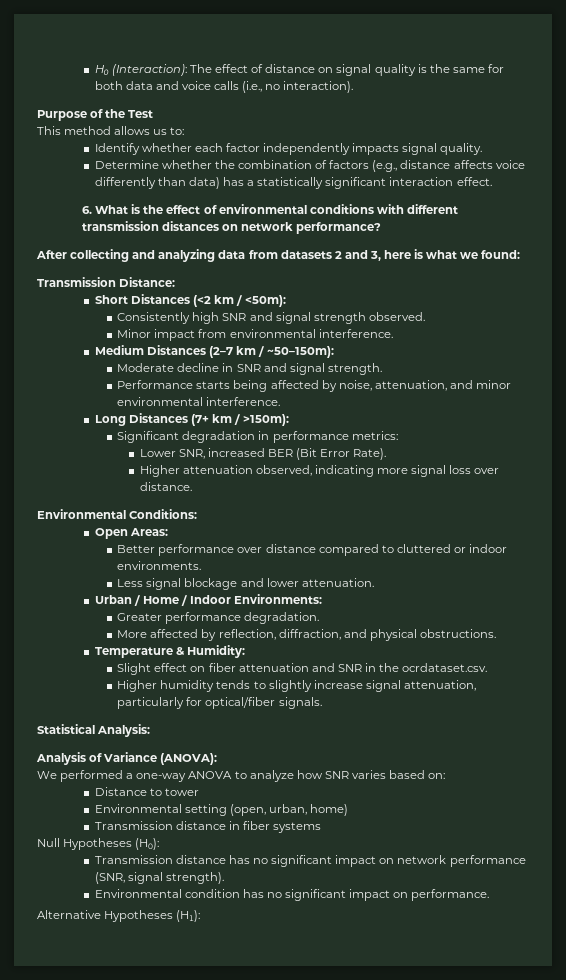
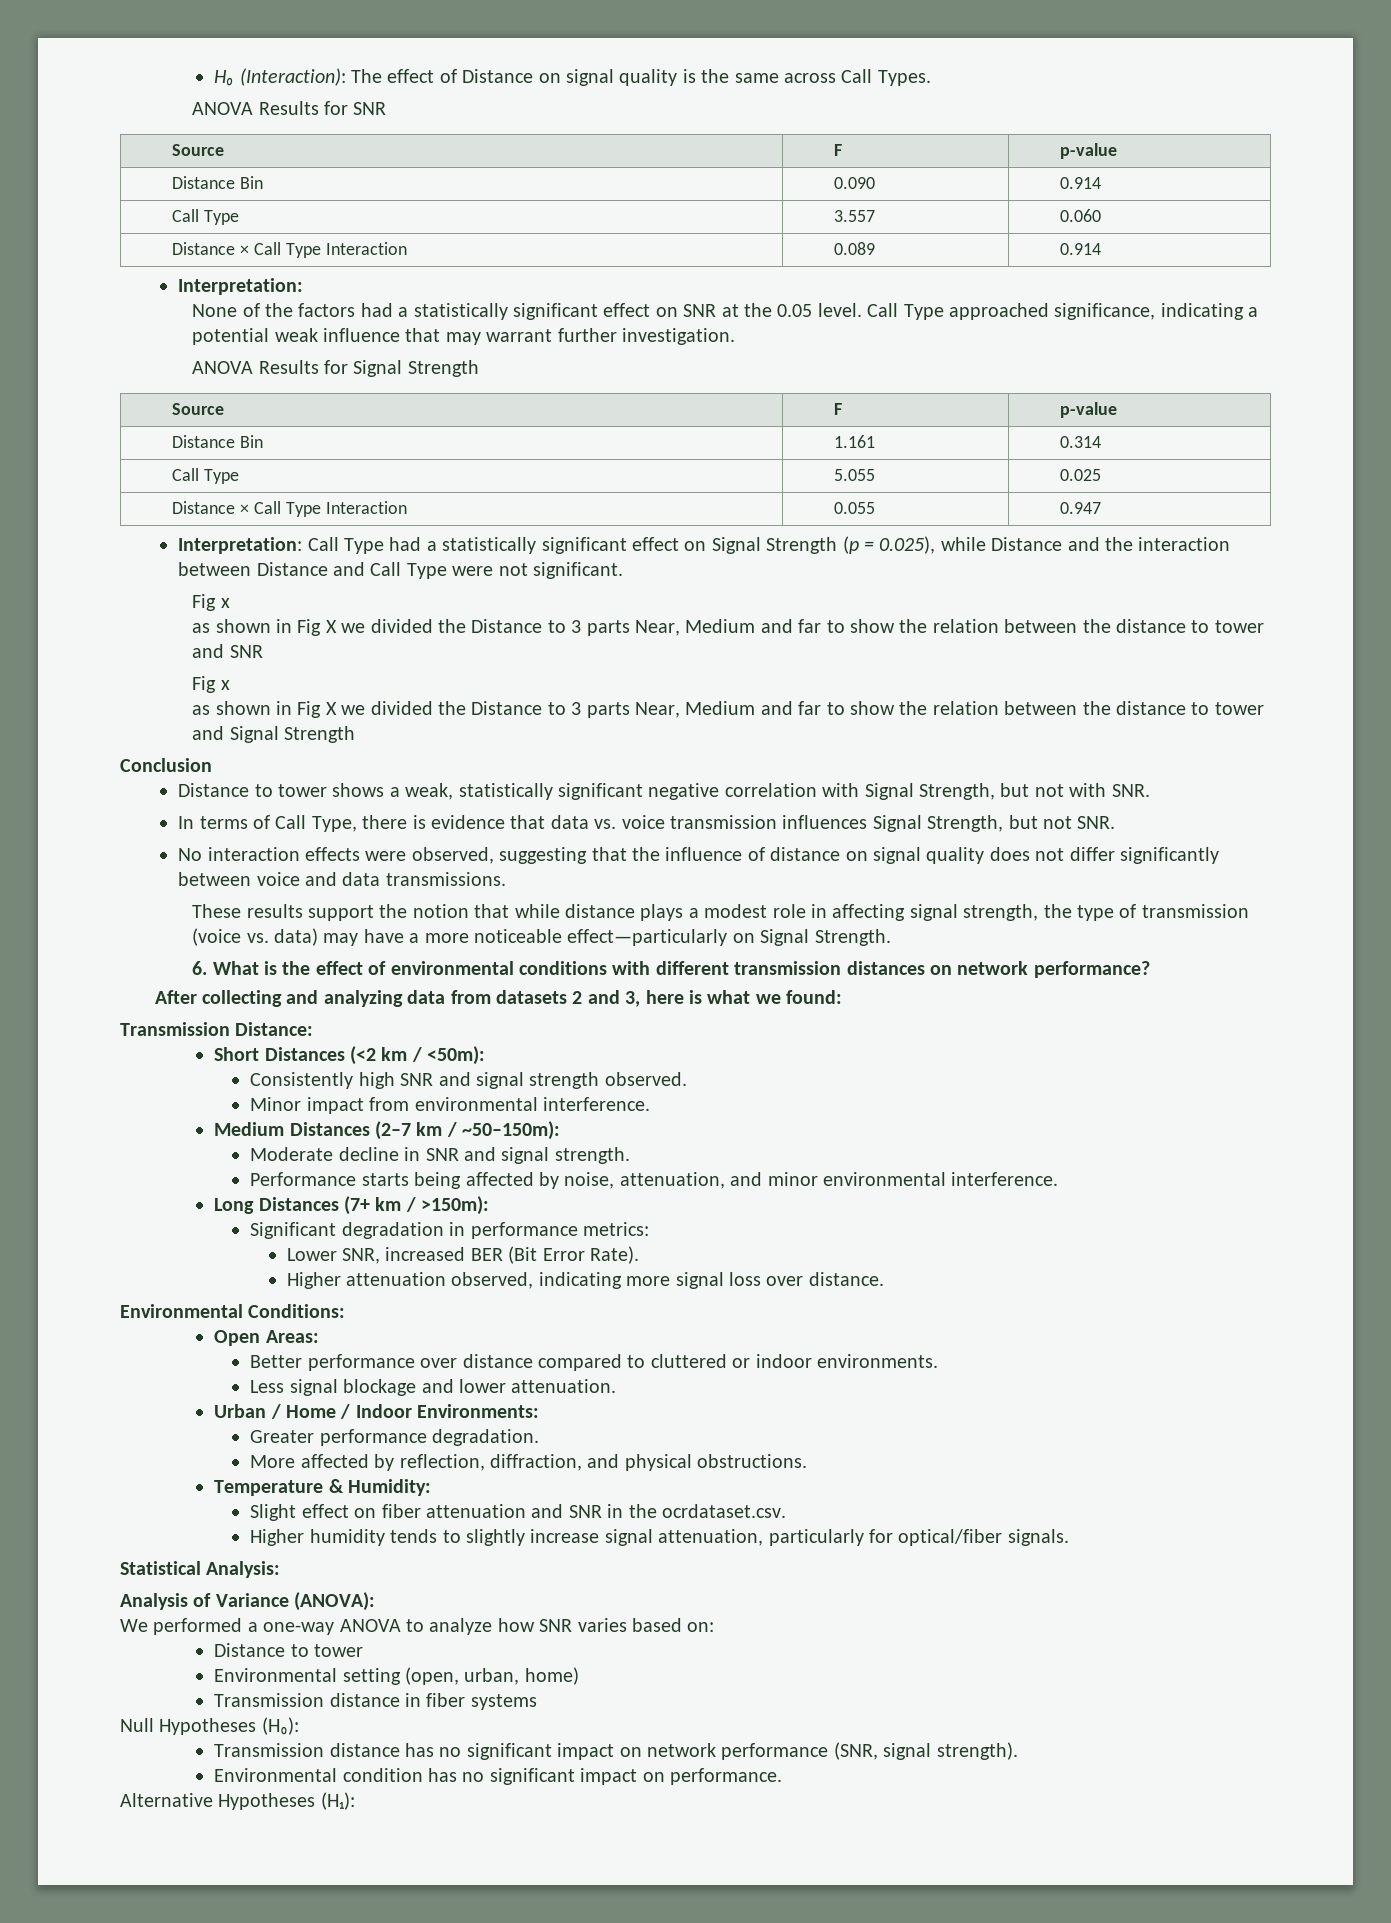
- H₀ (Interaction): The effect of distance on signal quality is the same for both data and voice calls (i.e., no interaction).
- Purpose of the Test
- This method allows us to:
- Identify whether each factor independently impacts signal quality.
- Determine whether the combination of factors (e.g., distance affects voice differently than data) has a statistically significant interaction effect.
+ H₀ (Interaction): The effect of Distance on signal quality is the same across Call Types.
+ ANOVA Results for SNR
+ Source | F | p-value
+ Distance Bin | 0.090 | 0.914
+ Call Type | 3.557 | 0.060
+ Distance × Call Type Interaction | 0.089 | 0.914
+ Interpretation:
+ None of the factors had a statistically significant effect on SNR at the 0.05 level. Call Type approached significance, indicating a potential weak influence that may warrant further investigation.
+ ANOVA Results for Signal Strength
+ Source | F | p-value
+ Distance Bin | 1.161 | 0.314
+ Call Type | 5.055 | 0.025
+ Distance × Call Type Interaction | 0.055 | 0.947
+ Interpretation: Call Type had a statistically significant effect on Signal Strength (p = 0.025), while Distance and the interaction between Distance and Call Type were not significant.
+ Fig x
+ as shown in Fig X we divided the Distance to 3 parts Near, Medium and far to show the relation between the distance to tower and SNR
+ Fig x
+ as shown in Fig X we divided the Distance to 3 parts Near, Medium and far to show the relation between the distance to tower and Signal Strength
+ Conclusion
+ Distance to tower shows a weak, statistically significant negative correlation with Signal Strength, but not with SNR.
+ In terms of Call Type, there is evidence that data vs. voice transmission influences Signal Strength, but not SNR.
+ No interaction effects were observed, suggesting that the influence of distance on signal quality does not differ significantly between voice and data transmissions.
+ These results support the notion that while distance plays a modest role in affecting signal strength, the type of transmission (voice vs. data) may have a more noticeable effect—particularly on Signal Strength.

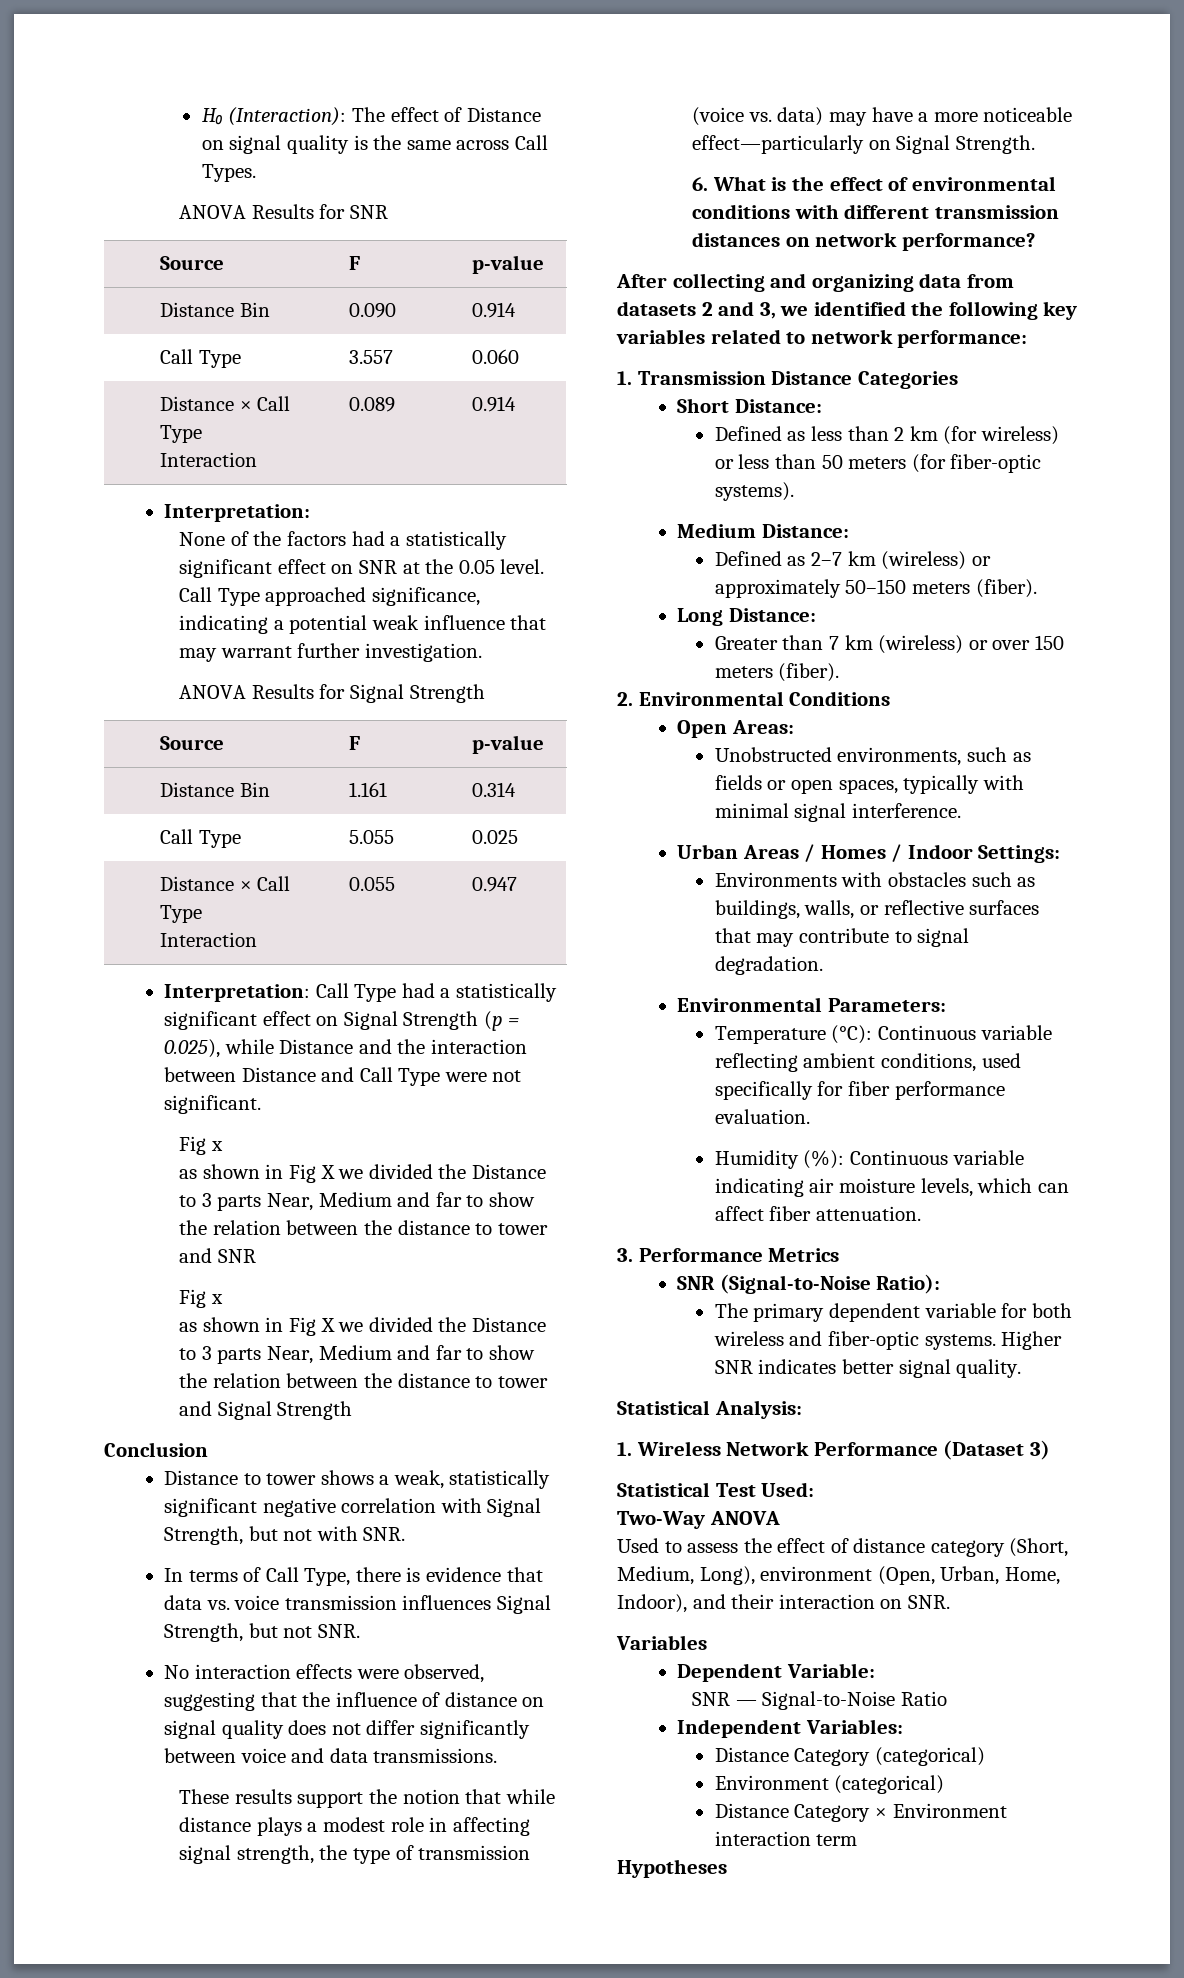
- After collecting and analyzing data from datasets 2 and 3, here is what we found:
- Transmission Distance:
- Short Distances (<2 km / <50m):
- Consistently high SNR and signal strength observed.
- Minor impact from environmental interference.
- Medium Distances (2–7 km / ~50–150m):
- Moderate decline in SNR and signal strength.
- Performance starts being affected by noise, attenuation, and minor environmental interference.
- Long Distances (7+ km / >150m):
- Significant degradation in performance metrics:
- Lower SNR, increased BER (Bit Error Rate).
- Higher attenuation observed, indicating more signal loss over distance.
- Environmental Conditions:
+ After collecting and organizing data from datasets 2 and 3, we identified the following key variables related to network performance:
+ 1. Transmission Distance Categories
+ Short Distance:
+ Defined as less than 2 km (for wireless) or less than 50 meters (for fiber-optic systems).
+ Medium Distance:
+ Defined as 2–7 km (wireless) or approximately 50–150 meters (fiber).
+ Long Distance:
+ Greater than 7 km (wireless) or over 150 meters (fiber).
+ 2. Environmental Conditions
  Open Areas:
- Better performance over distance compared to cluttered or indoor environments.
- Less signal blockage and lower attenuation.
- Urban / Home / Indoor Environments:
- Greater performance degradation.
- More affected by reflection, diffraction, and physical obstructions.
- Temperature & Humidity:
- Slight effect on fiber attenuation and SNR in the ocrdataset.csv.
- Higher humidity tends to slightly increase signal attenuation, particularly for optical/fiber signals.
+ Unobstructed environments, such as fields or open spaces, typically with minimal signal interference.
+ Urban Areas / Homes / Indoor Settings:
+ Environments with obstacles such as buildings, walls, or reflective surfaces that may contribute to signal degradation.
+ Environmental Parameters:
+ Temperature (°C): Continuous variable reflecting ambient conditions, used specifically for fiber performance evaluation.
+ Humidity (%): Continuous variable indicating air moisture levels, which can affect fiber attenuation.
+ 3. Performance Metrics
+ SNR (Signal-to-Noise Ratio):
+ The primary dependent variable for both wireless and fiber-optic systems. Higher SNR indicates better signal quality.
  Statistical Analysis:
- Analysis of Variance (ANOVA):
- We performed a one-way ANOVA to analyze how SNR varies based on:
- Distance to tower
- Environmental setting (open, urban, home)
- Transmission distance in fiber systems
- Null Hypotheses (H₀):
- Transmission distance has no significant impact on network performance (SNR, signal strength).
- Environmental condition has no significant impact on performance.
- Alternative Hypotheses (H₁):
+ 1. Wireless Network Performance (Dataset 3)
+ Statistical Test Used:
+ Two-Way ANOVA
+ Used to assess the effect of distance category (Short, Medium, Long), environment (Open, Urban, Home, Indoor), and their interaction on SNR.
+ Variables
+ Dependent Variable:
+ SNR — Signal-to-Noise Ratio
+ Independent Variables:
+ Distance Category (categorical)
+ Environment (categorical)
+ Distance Category × Environment interaction term
+ Hypotheses

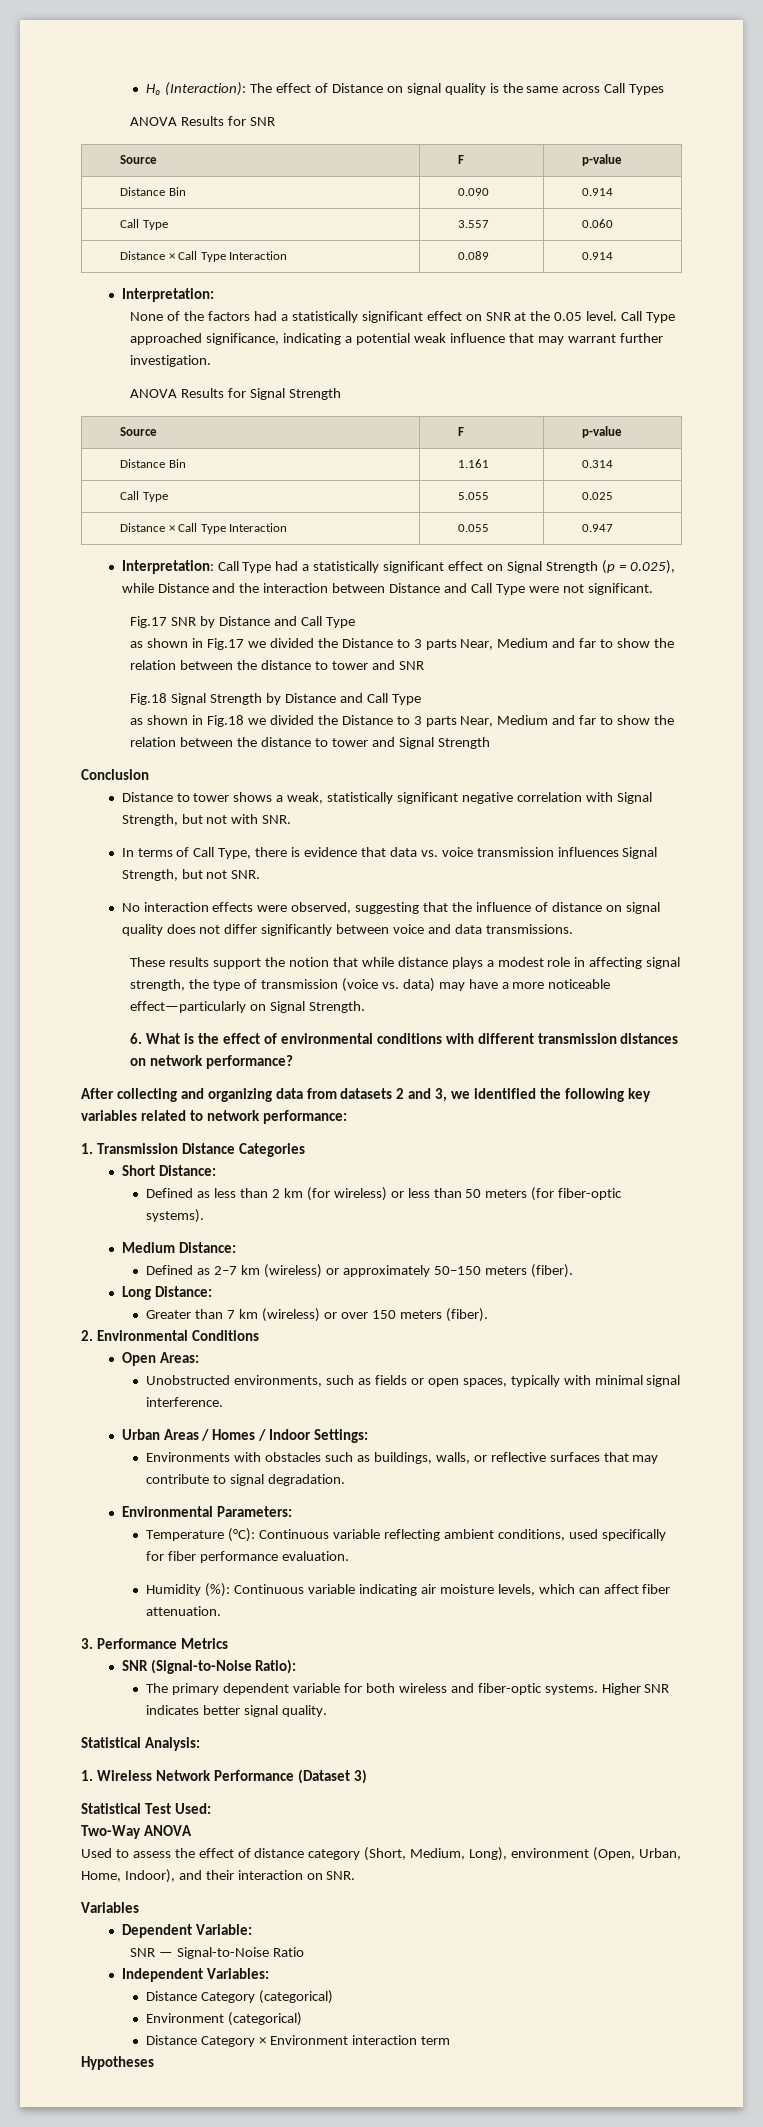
- H₀ (Interaction): The effect of Distance on signal quality is the same across Call Types.
+ H₀ (Interaction): The effect of Distance on signal quality is the same across Call Types
  Interpretation: Call Type had a statistically significant effect on Signal Strength (p = 0.025), while Distance and the interaction between Distance and Call Type were not significant.
- Fig x
- as shown in Fig X we divided the Distance to 3 parts Near, Medium and far to show the relation between the distance to tower and SNR
- Fig x
- as shown in Fig X we divided the Distance to 3 parts Near, Medium and far to show the relation between the distance to tower and Signal Strength
+ Fig.17 SNR by Distance and Call Type
+ as shown in Fig.17 we divided the Distance to 3 parts Near, Medium and far to show the relation between the distance to tower and SNR
+ Fig.18 Signal Strength by Distance and Call Type
+ as shown in Fig.18 we divided the Distance to 3 parts Near, Medium and far to show the relation between the distance to tower and Signal Strength

